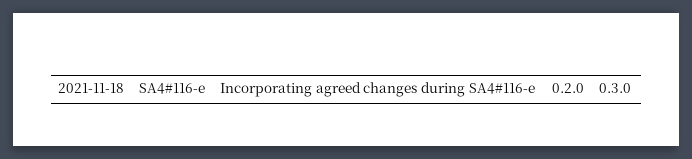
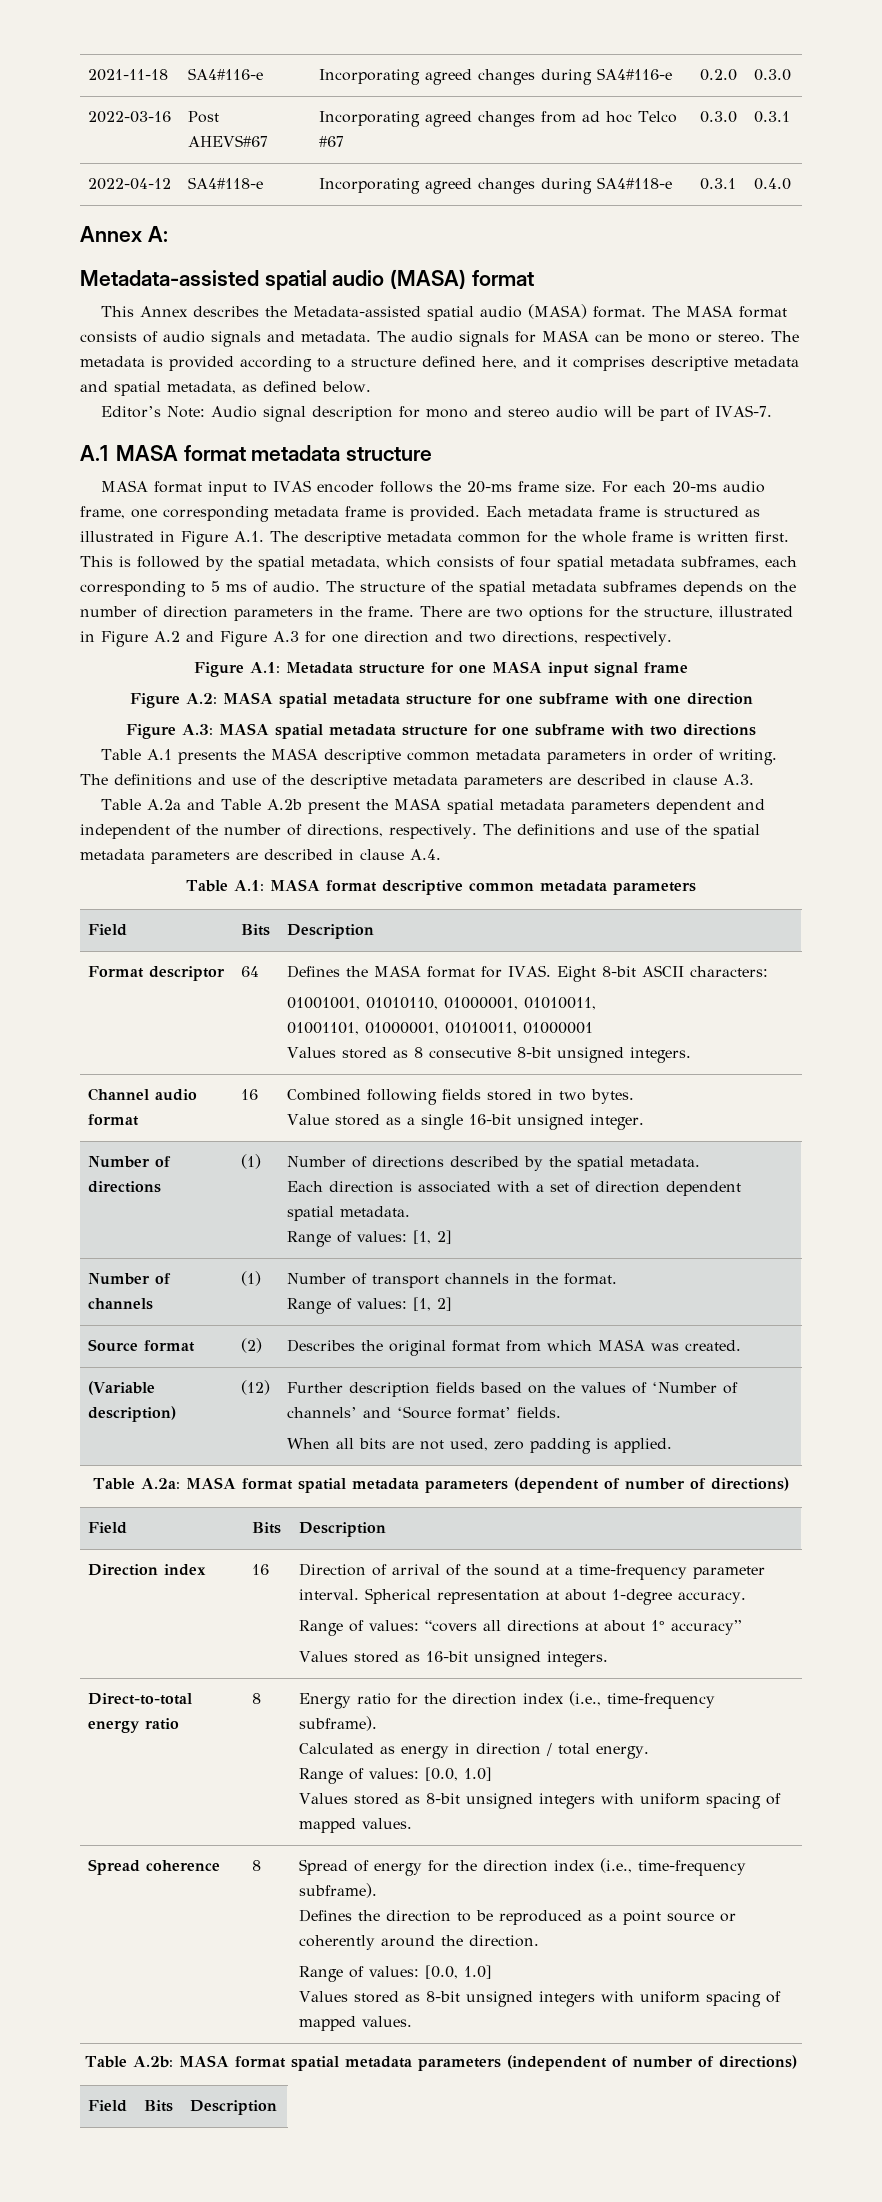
+ 2022-03-16 | Post AHEVS#67 | Incorporating agreed changes from ad hoc Telco #67 | 0.3.0 | 0.3.1
+ 2022-04-12 | SA4#118-e | Incorporating agreed changes during SA4#118-e | 0.3.1 | 0.4.0
+ Annex A:
+ Metadata-assisted spatial audio (MASA) format
+ This Annex describes the Metadata-assisted spatial audio (MASA) format. The MASA format consists of audio signals and metadata. The audio signals for MASA can be mono or stereo. The metadata is provided according to a structure defined here, and it comprises descriptive metadata and spatial metadata, as defined below.
+ Editor’s Note: Audio signal description for mono and stereo audio will be part of IVAS-7.
+ A.1 MASA format metadata structure
+ MASA format input to IVAS encoder follows the 20-ms frame size. For each 20-ms audio frame, one corresponding metadata frame is provided. Each metadata frame is structured as illustrated in Figure A.1. The descriptive metadata common for the whole frame is written first. This is followed by the spatial metadata, which consists of four spatial metadata subframes, each corresponding to 5 ms of audio. The structure of the spatial metadata subframes depends on the number of direction parameters in the frame. There are two options for the structure, illustrated in Figure A.2 and Figure A.3 for one direction and two directions, respectively.
+ Figure A.1: Metadata structure for one MASA input signal frame
+ Figure A.2: MASA spatial metadata structure for one subframe with one direction
+ Figure A.3: MASA spatial metadata structure for one subframe with two directions
+ Table A.1 presents the MASA descriptive common metadata parameters in order of writing. The definitions and use of the descriptive metadata parameters are described in clause A.3.
+ Table A.2a and Table A.2b present the MASA spatial metadata parameters dependent and independent of the number of directions, respectively. The definitions and use of the spatial metadata parameters are described in clause A.4.
+ Table A.1: MASA format descriptive common metadata parameters
+ Field | Bits | Description
+ Format descriptor | 64 | Defines the MASA format for IVAS. Eight 8-bit ASCII characters:
+ 01001001, 01010110, 01000001, 01010011,
+ 01001101, 01000001, 01010011, 01000001
+ Values stored as 8 consecutive 8-bit unsigned integers.
+ Channel audio format | 16 | Combined following fields stored in two bytes.
+ Value stored as a single 16-bit unsigned integer.
+ Number of directions | (1) | Number of directions described by the spatial metadata.
+ Each direction is associated with a set of direction dependent spatial metadata.
+ Range of values: [1, 2]
+ Number of channels | (1) | Number of transport channels in the format.
+ Range of values: [1, 2]
+ Source format | (2) | Describes the original format from which MASA was created.
+ (Variable description) | (12) | Further description fields based on the values of ‘Number of channels’ and ‘Source format’ fields.
+ When all bits are not used, zero padding is applied.
+ Table A.2a: MASA format spatial metadata parameters (dependent of number of directions)
+ Field | Bits | Description
+ Direction index | 16 | Direction of arrival of the sound at a time-frequency parameter interval. Spherical representation at about 1-degree accuracy.
+ Range of values: “covers all directions at about 1° accuracy”
+ Values stored as 16-bit unsigned integers.
+ Direct-to-total energy ratio | 8 | Energy ratio for the direction index (i.e., time-frequency subframe).
+ Calculated as energy in direction / total energy.
+ Range of values: [0.0, 1.0]
+ Values stored as 8-bit unsigned integers with uniform spacing of mapped values.
+ Spread coherence | 8 | Spread of energy for the direction index (i.e., time-frequency subframe).
+ Defines the direction to be reproduced as a point source or coherently around the direction.
+ Range of values: [0.0, 1.0]
+ Values stored as 8-bit unsigned integers with uniform spacing of mapped values.
+ Table A.2b: MASA format spatial metadata parameters (independent of number of directions)
+ Field | Bits | Description

